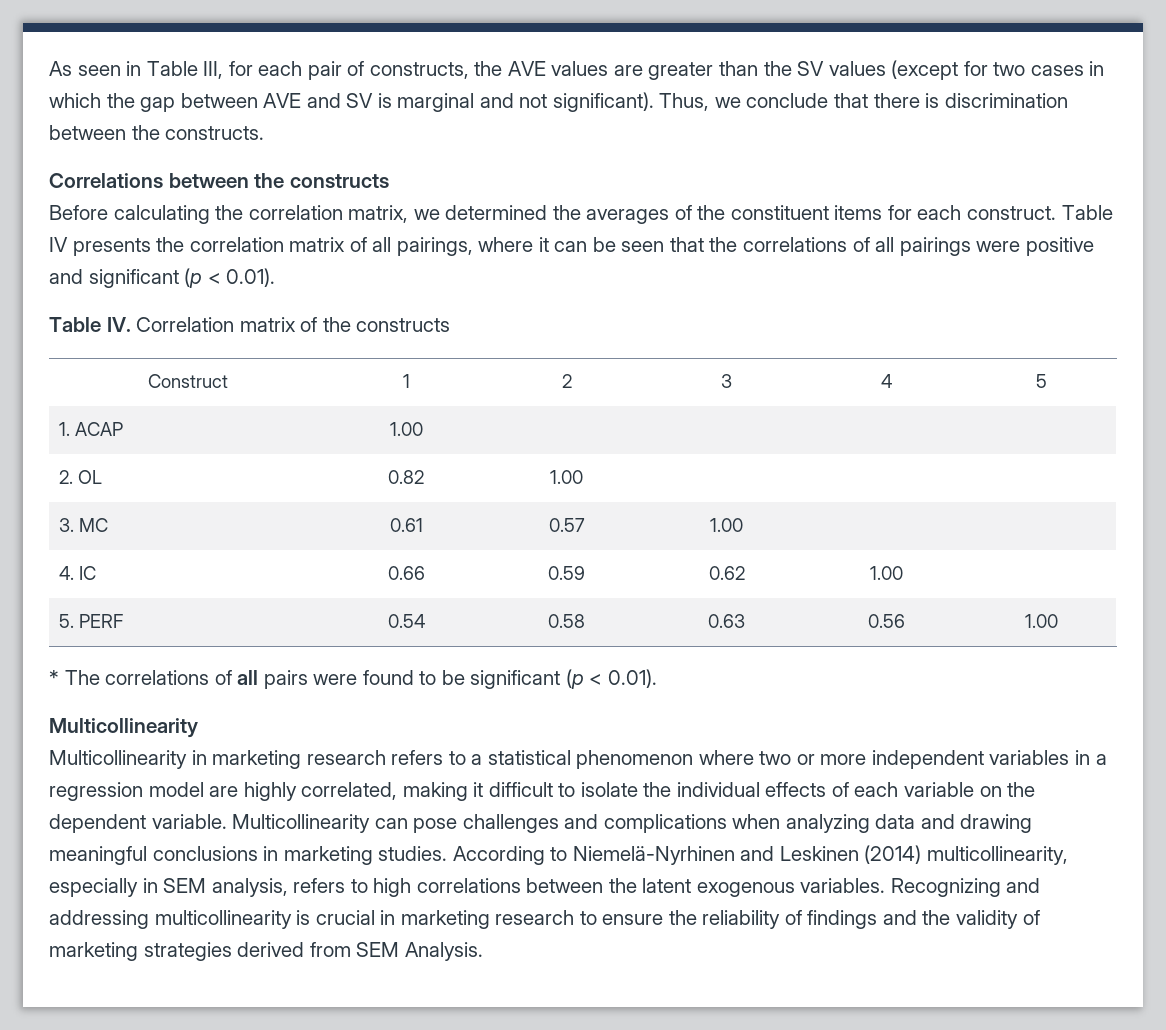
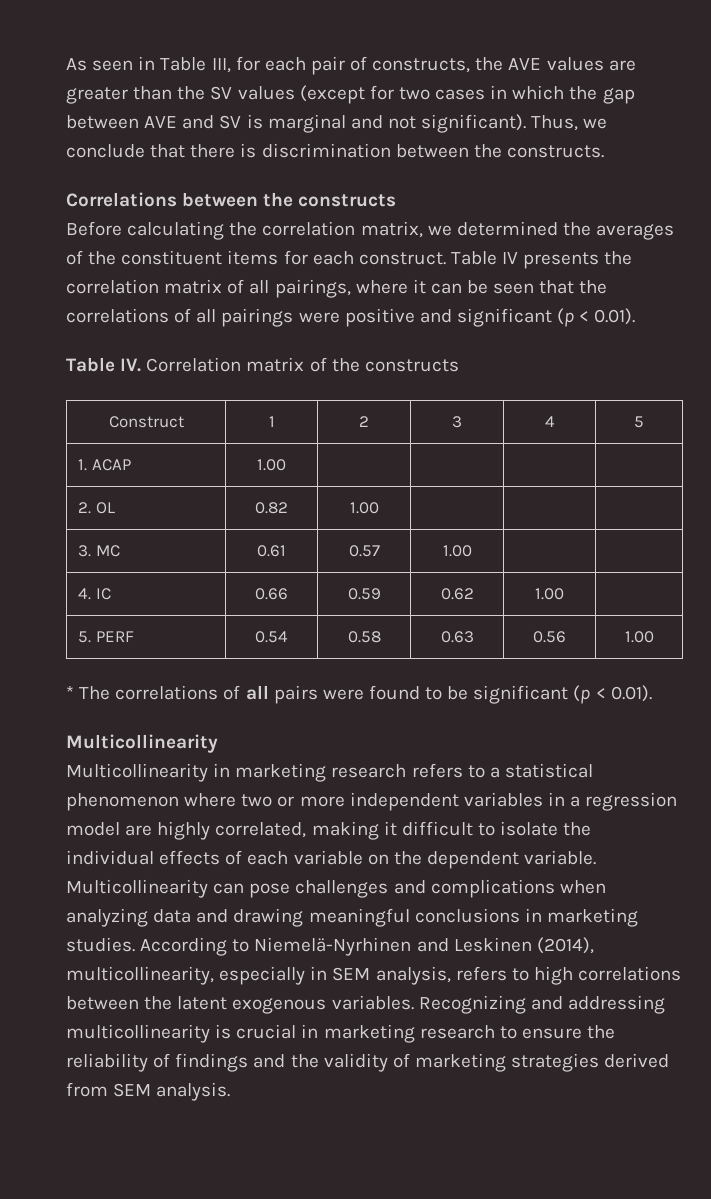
- According to Niemelä-Nyrhinen and Leskinen (2014) multicollinearity, especially in SEM analysis, refers to high correlations between the latent exogenous variables.
+ According to Niemelä-Nyrhinen and Leskinen (2014), multicollinearity, especially in SEM analysis, refers to high correlations between the latent exogenous variables.
- Recognizing and addressing multicollinearity is crucial in marketing research to ensure the reliability of findings and the validity of marketing strategies derived from SEM Analysis.
+ Recognizing and addressing multicollinearity is crucial in marketing research to ensure the reliability of findings and the validity of marketing strategies derived from SEM analysis.

